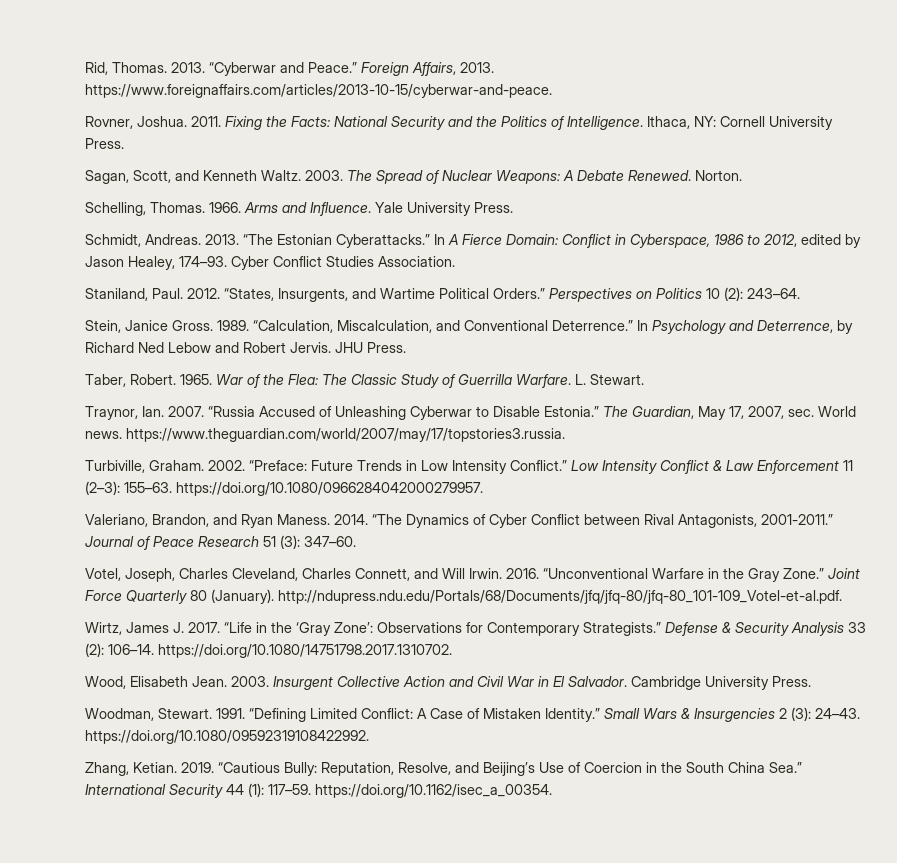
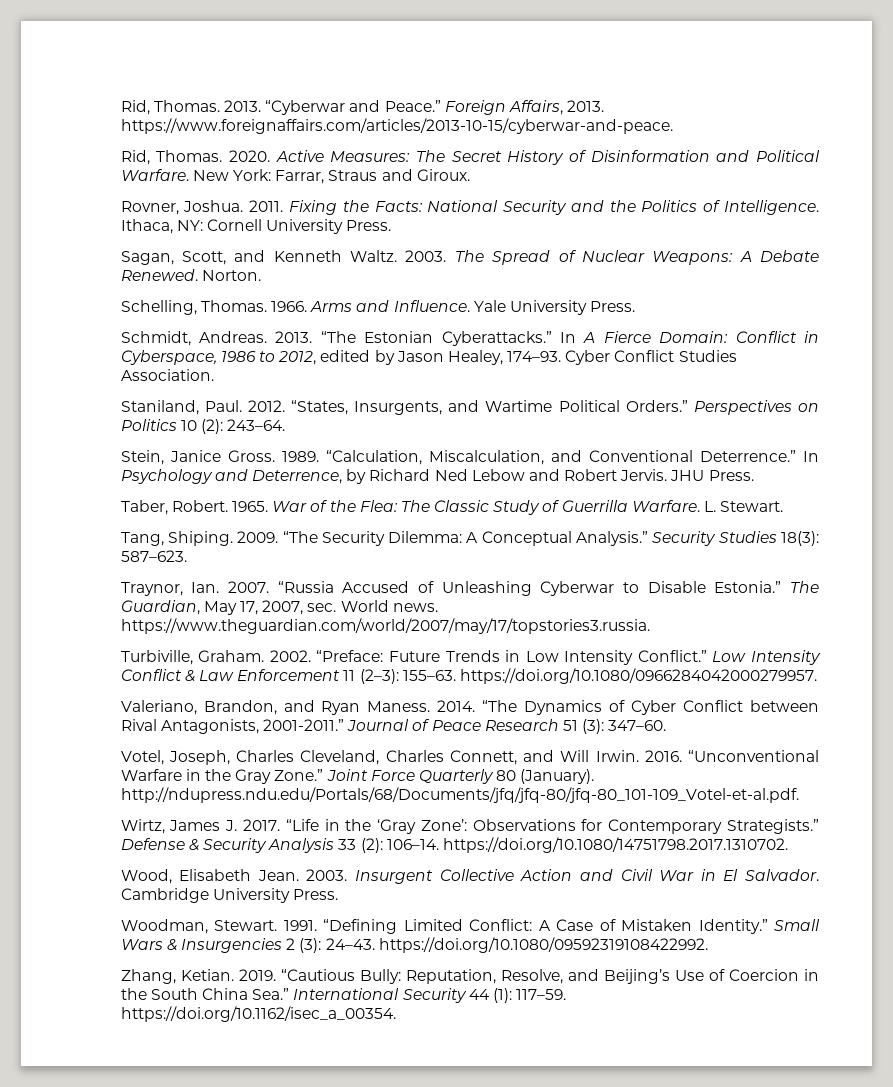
+ Rid, Thomas. 2020. Active Measures: The Secret History of Disinformation and Political Warfare. New York: Farrar, Straus and Giroux.
+ Tang, Shiping. 2009. “The Security Dilemma: A Conceptual Analysis.” Security Studies 18(3): 587–623.

